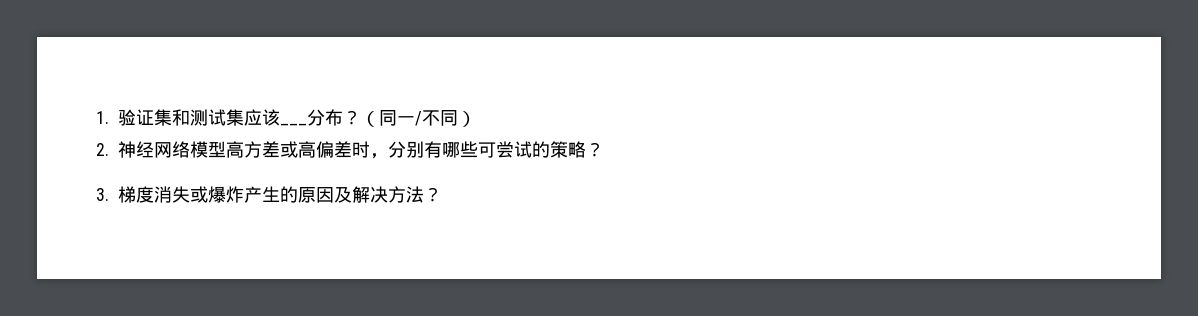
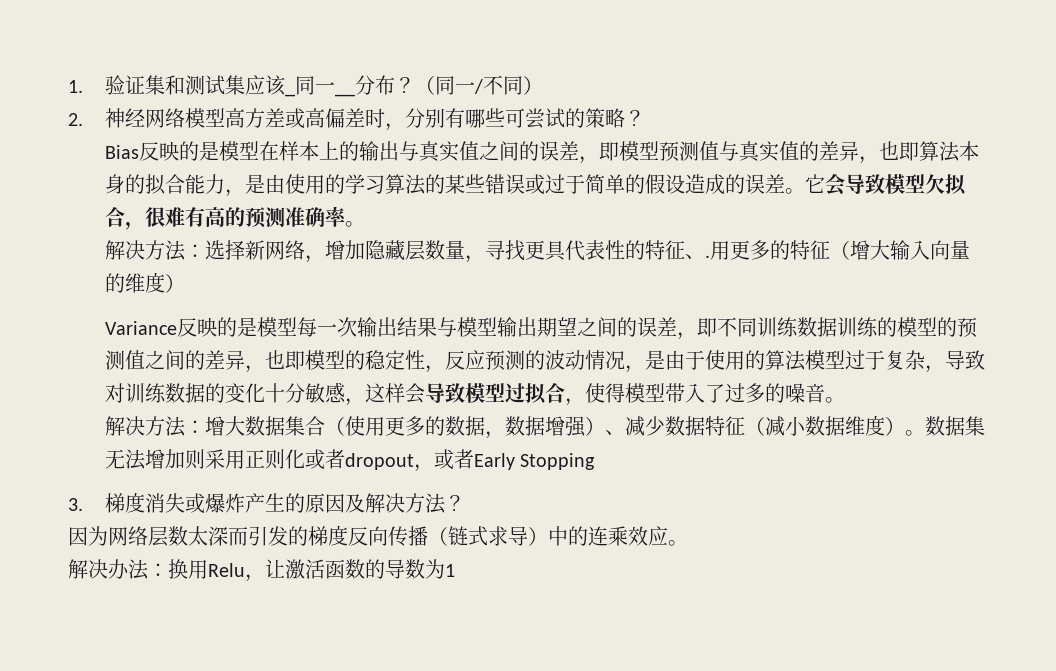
- 1.验证集和测试集应该___分布？
+ 1.验证集和测试集应该_同一__分布？
+ Bias反映的是模型在样本上的输出与真实值之间的误差，即模型预测值与真实值的差异，也即算法本身的拟合能力，是由使用的学习算法的某些错误或过于简单的假设造成的误差。它会导致模型欠拟合，很难有高的预测准确率。
+ 解决方法：选择新网络，增加隐藏层数量，寻找更具代表性的特征、.用更多的特征（增大输入向量的维度）
+ Variance反映的是模型每一次输出结果与模型输出期望之间的误差，即不同训练数据训练的模型的预测值之间的差异，也即模型的稳定性，反应预测的波动情况，是由于使用的算法模型过于复杂，导致对训练数据的变化十分敏感，这样会导致模型过拟合，使得模型带入了过多的噪音。
+ 解决方法：增大数据集合（使用更多的数据，数据增强）、减少数据特征（减小数据维度）。数据集无法增加则采用正则化或者dropout，或者Early Stopping
+ 因为网络层数太深而引发的梯度反向传播（链式求导）中的连乘效应。
+ 解决办法：换用Relu，让激活函数的导数为1

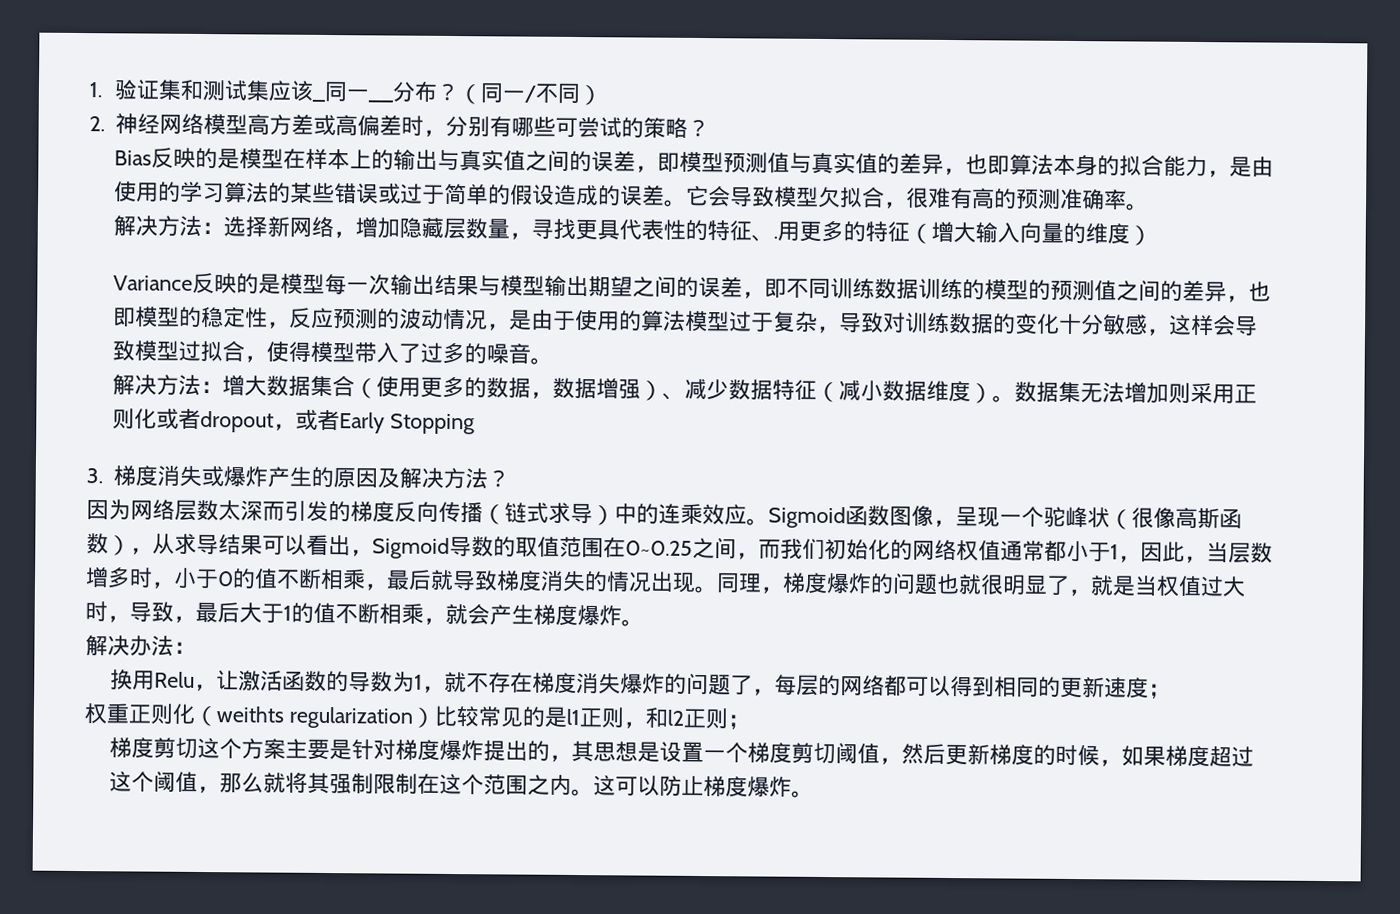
+ Sigmoid函数图像，呈现一个驼峰状（很像高斯函数），从求导结果可以看出，Sigmoid导数的取值范围在0~0.25之间，而我们初始化的网络权值通常都小于1，因此，当层数增多时，小于0的值不断相乘，最后就导致梯度消失的情况出现。同理，梯度爆炸的问题也就很明显了，就是当权值过大时，导致，最后大于1的值不断相乘，就会产生梯度爆炸。
- 解决办法：换用Relu，让激活函数的导数为1
+ 解决办法：
+ 换用Relu，让激活函数的导数为1，就不存在梯度消失爆炸的问题了，每层的网络都可以得到相同的更新速度；
+ 权重正则化（weithts regularization）比较常见的是l1正则，和l2正则；
+ 梯度剪切这个方案主要是针对梯度爆炸提出的，其思想是设置一个梯度剪切阈值，然后更新梯度的时候，如果梯度超过这个阈值，那么就将其强制限制在这个范围之内。这可以防止梯度爆炸。

